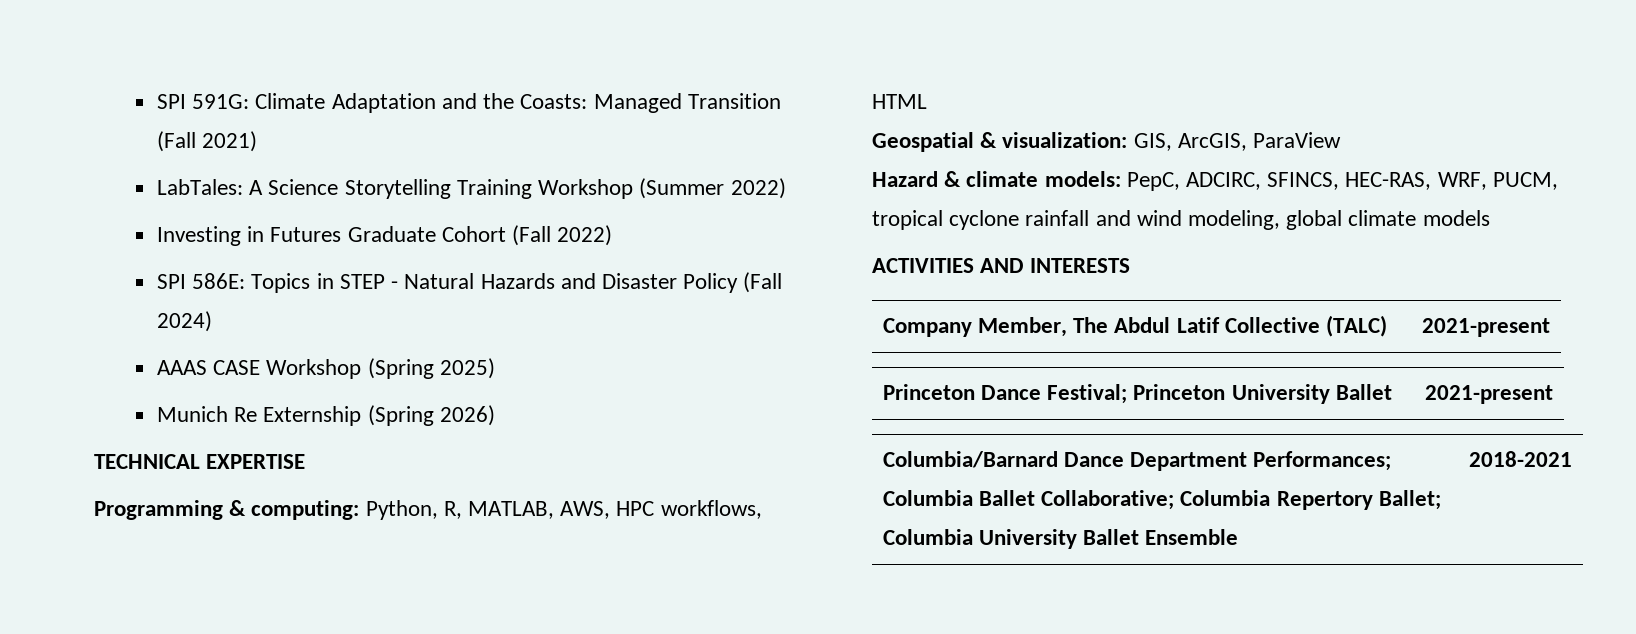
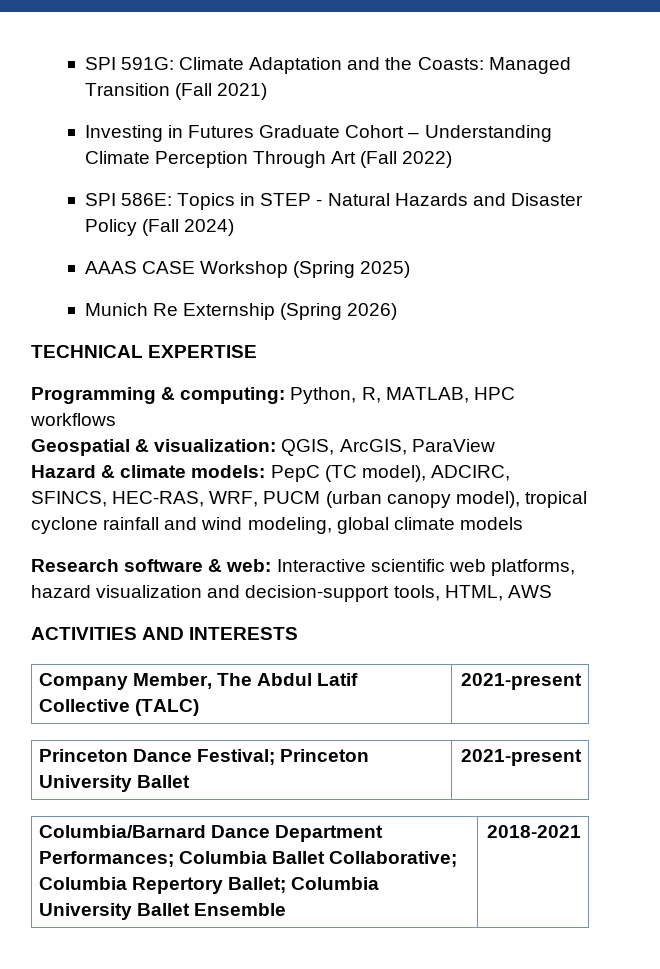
- LabTales: A Science Storytelling Training Workshop (Summer 2022)
- Investing in Futures Graduate Cohort (Fall 2022)
+ Investing in Futures Graduate Cohort – Understanding Climate Perception Through Art (Fall 2022)
- Programming & computing: Python, R, MATLAB, AWS, HPC workflows, HTML
+ Programming & computing: Python, R, MATLAB, HPC workflows
- Geospatial & visualization: GIS, ArcGIS, ParaView
+ Geospatial & visualization: QGIS, ArcGIS, ParaView
- Hazard & climate models: PepC, ADCIRC, SFINCS, HEC-RAS, WRF, PUCM, tropical cyclone rainfall and wind modeling, global climate models
+ Hazard & climate models: PepC (TC model), ADCIRC, SFINCS, HEC-RAS, WRF, PUCM (urban canopy model), tropical cyclone rainfall and wind modeling, global climate models
+ Research software & web: Interactive scientific web platforms, hazard visualization and decision-support tools, HTML, AWS

